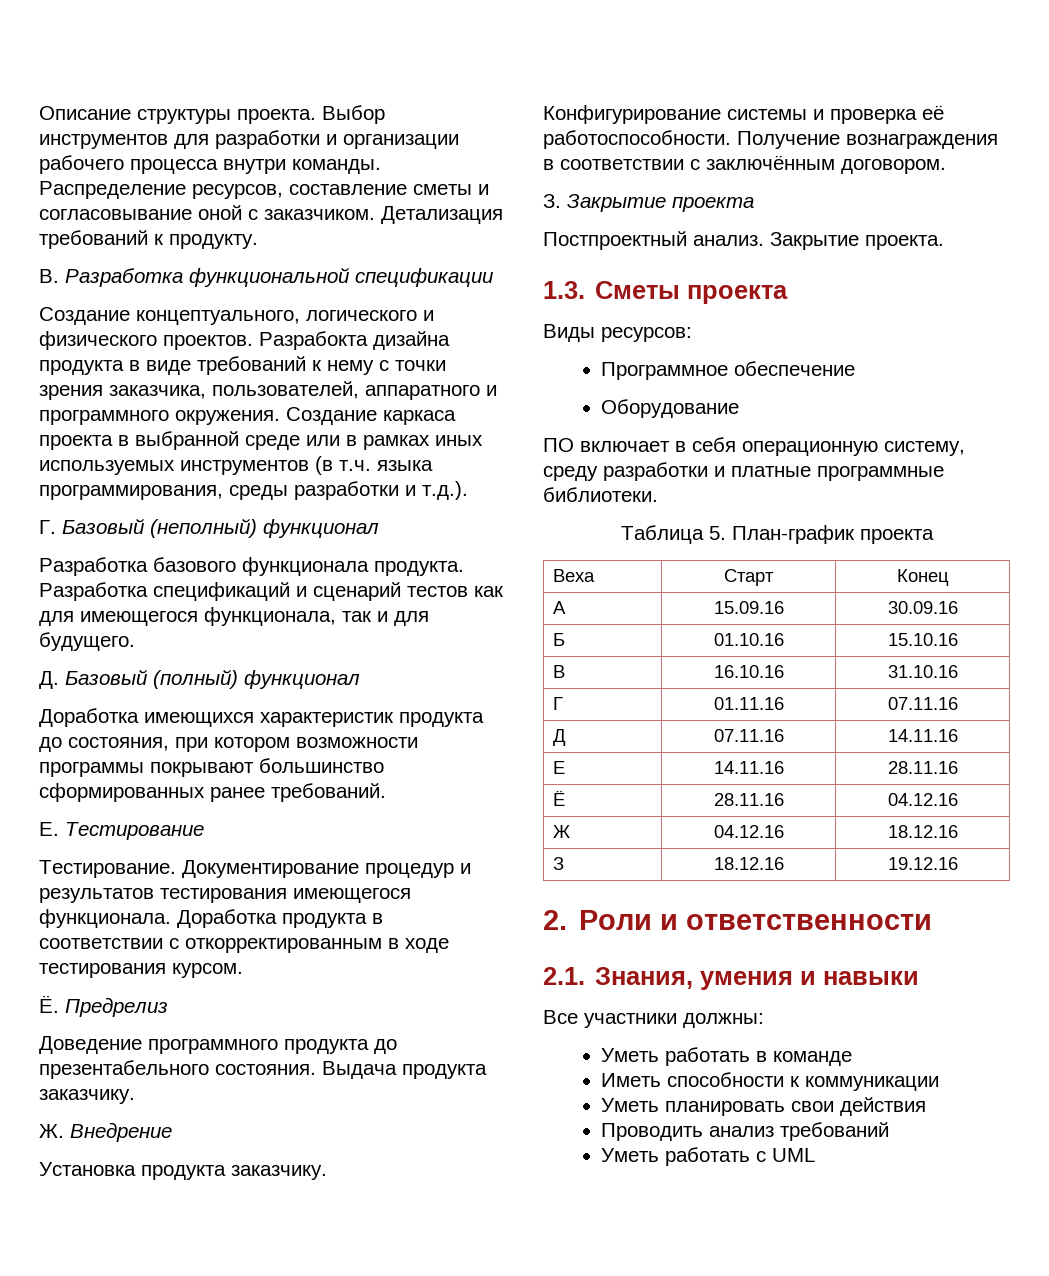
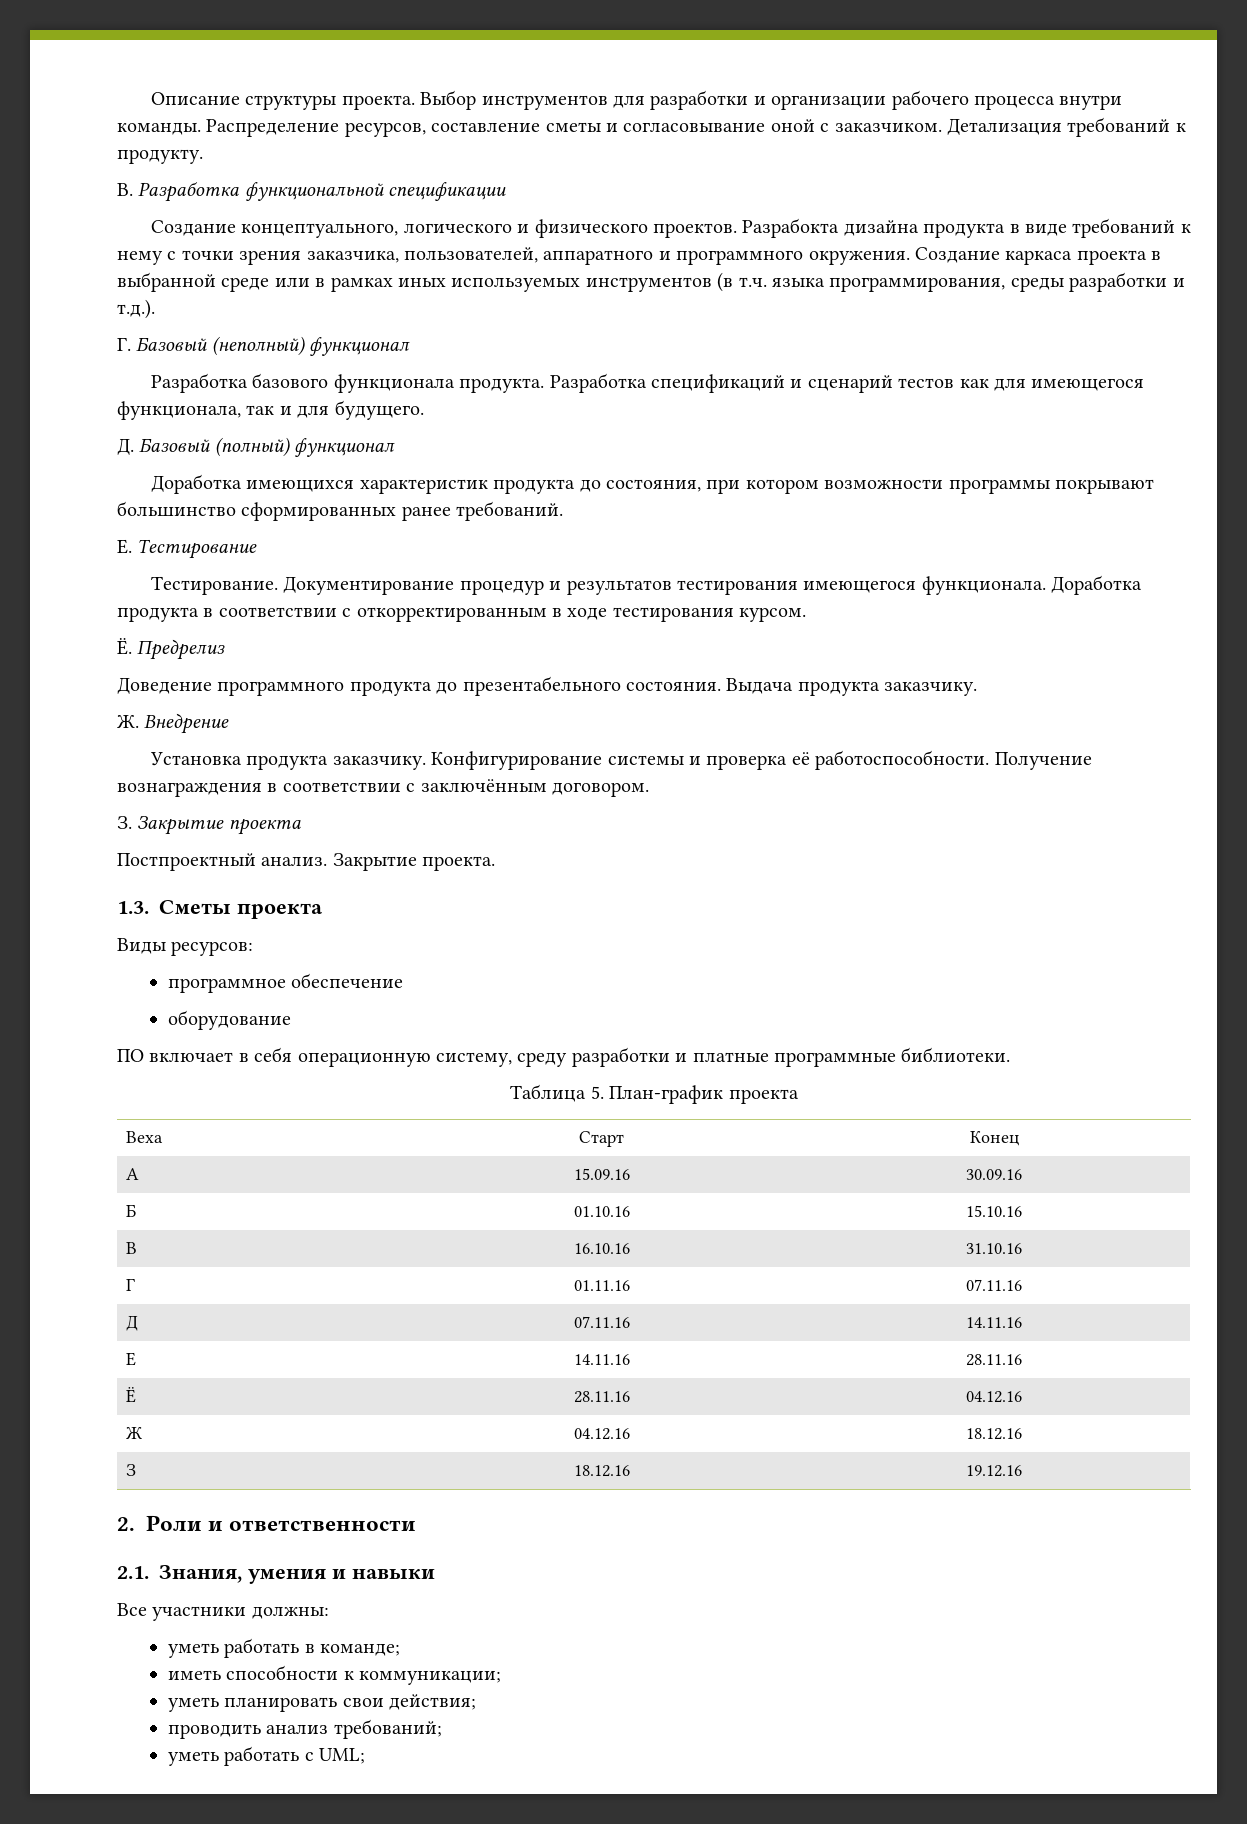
- Программное обеспечение
+ программное обеспечение
- Оборудование
+ оборудование
- Уметь работать в команде
- Иметь способности к коммуникации
- Уметь планировать свои действия
- Проводить анализ требований
- Уметь работать с UML
+ уметь работать в команде;
+ иметь способности к коммуникации;
+ уметь планировать свои действия;
+ проводить анализ требований;
+ уметь работать с UML;

